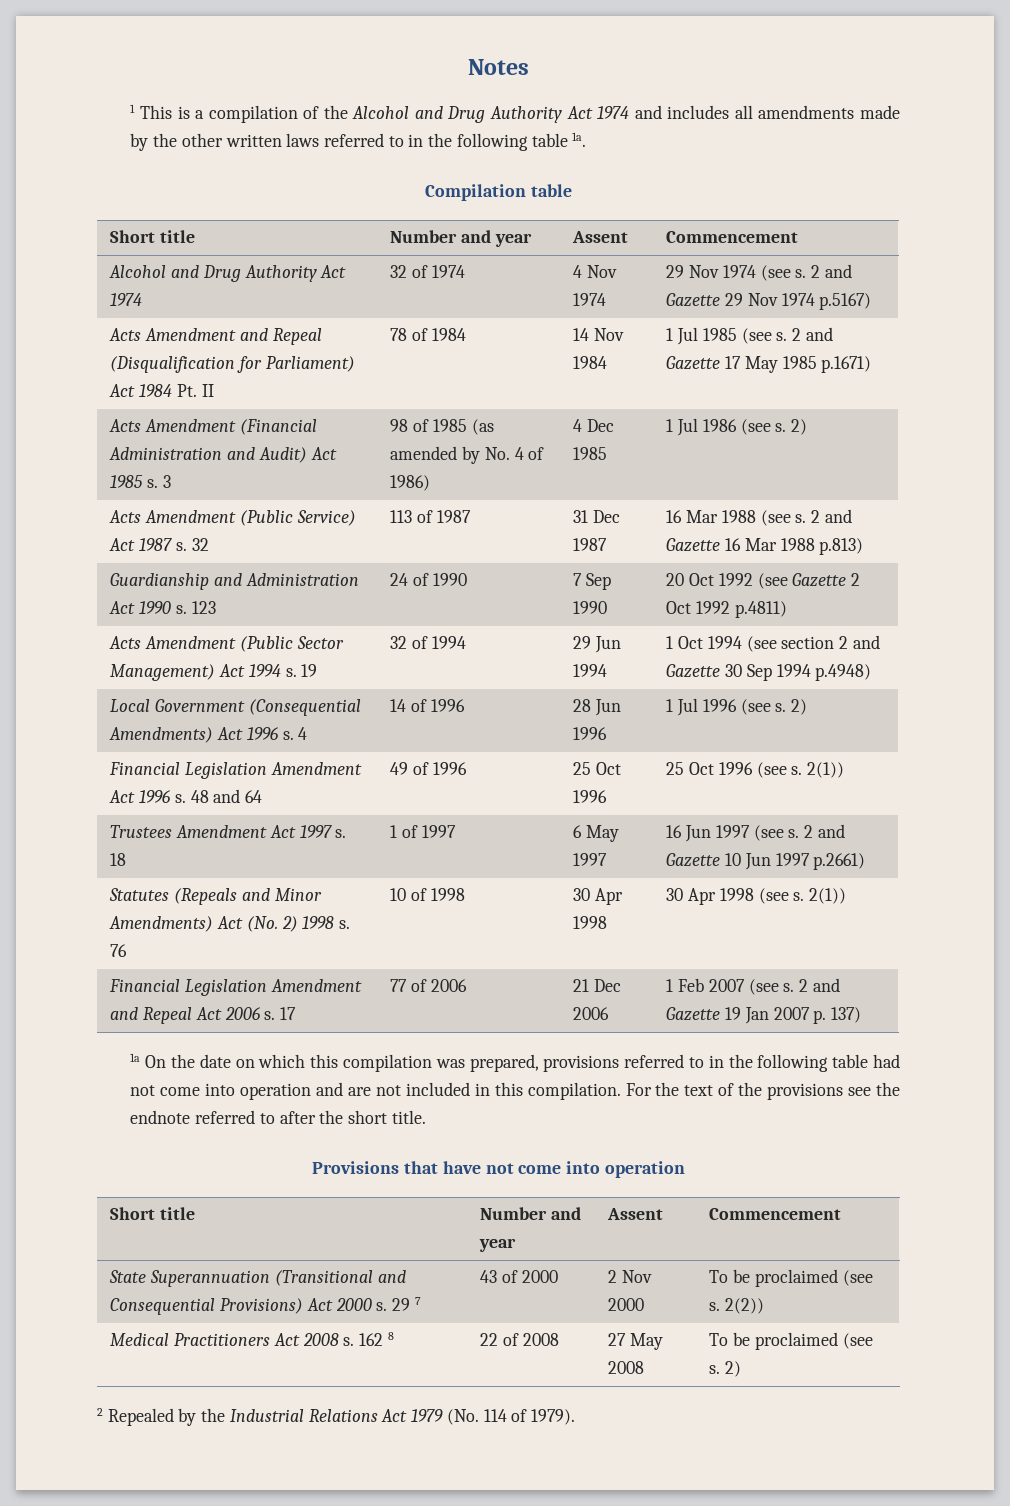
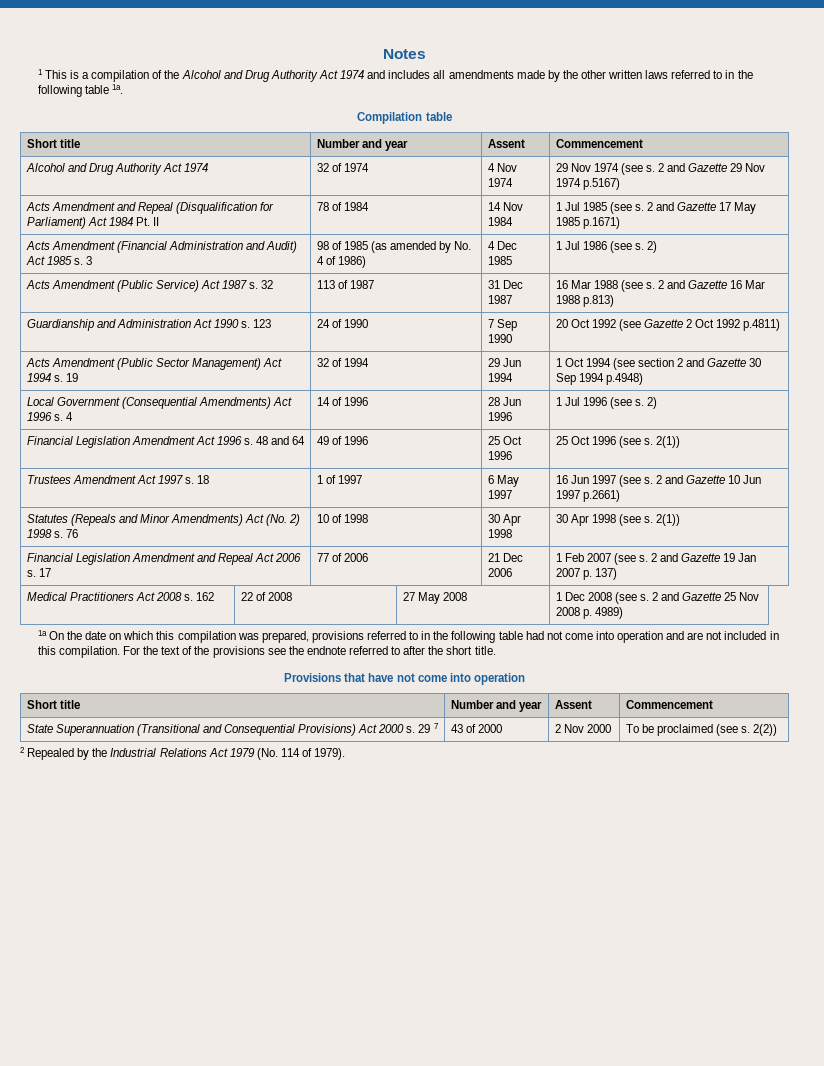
+ Medical Practitioners Act 2008 s. 162 | 22 of 2008 | 27 May 2008 | 1 Dec 2008 (see s. 2 and Gazette 25 Nov 2008 p. 4989)
- Medical Practitioners Act 2008 s. 162 8 | 22 of 2008 | 27 May 2008 | To be proclaimed (see s. 2)

